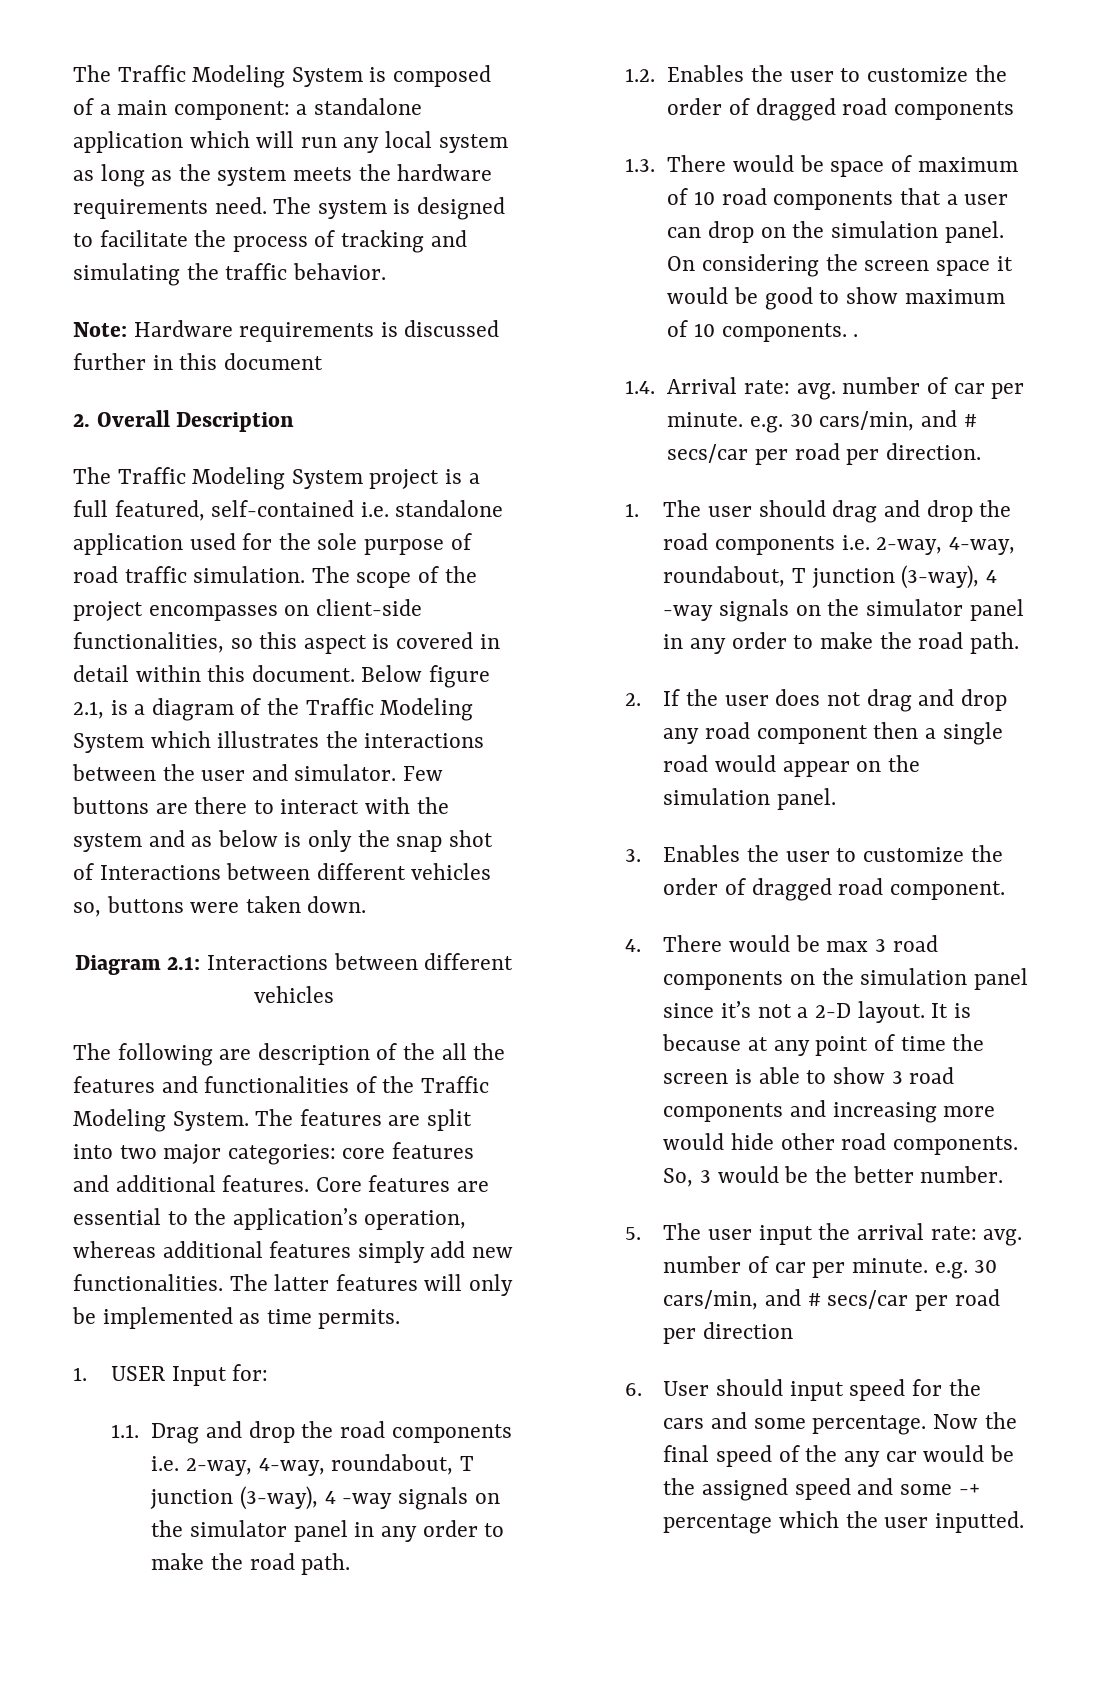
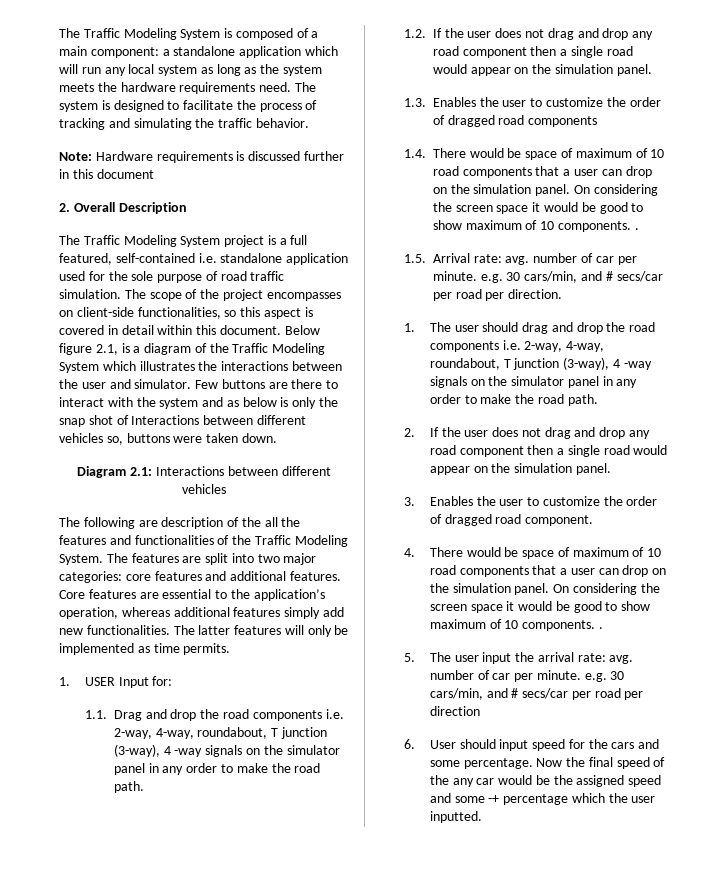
- 1.2. Enables the user to customize the order of dragged road components
+ 1.2. If the user does not drag and drop any road component then a single road would appear on the simulation panel.
+ 1.3. Enables the user to customize the order of dragged road components
- 1.3. There would be space of maximum of 10 road components that a user can drop on the simulation panel.
+ 1.4. There would be space of maximum of 10 road components that a user can drop on the simulation panel.
- 1.4. Arrival rate: avg. number of car per minute. e.g. 30 cars/min, and # secs/car per road per direction.
+ 1.5. Arrival rate: avg. number of car per minute. e.g. 30 cars/min, and # secs/car per road per direction.
- 4. There would be max 3 road components on the simulation panel since it’s not a 2-D layout. It is because at any point of time the screen is able to show 3 road components and increasing more would hide other road components. So, 3 would be the better number.
+ 4. There would be space of maximum of 10 road components that a user can drop on the simulation panel. On considering the screen space it would be good to show maximum of 10 components. .

